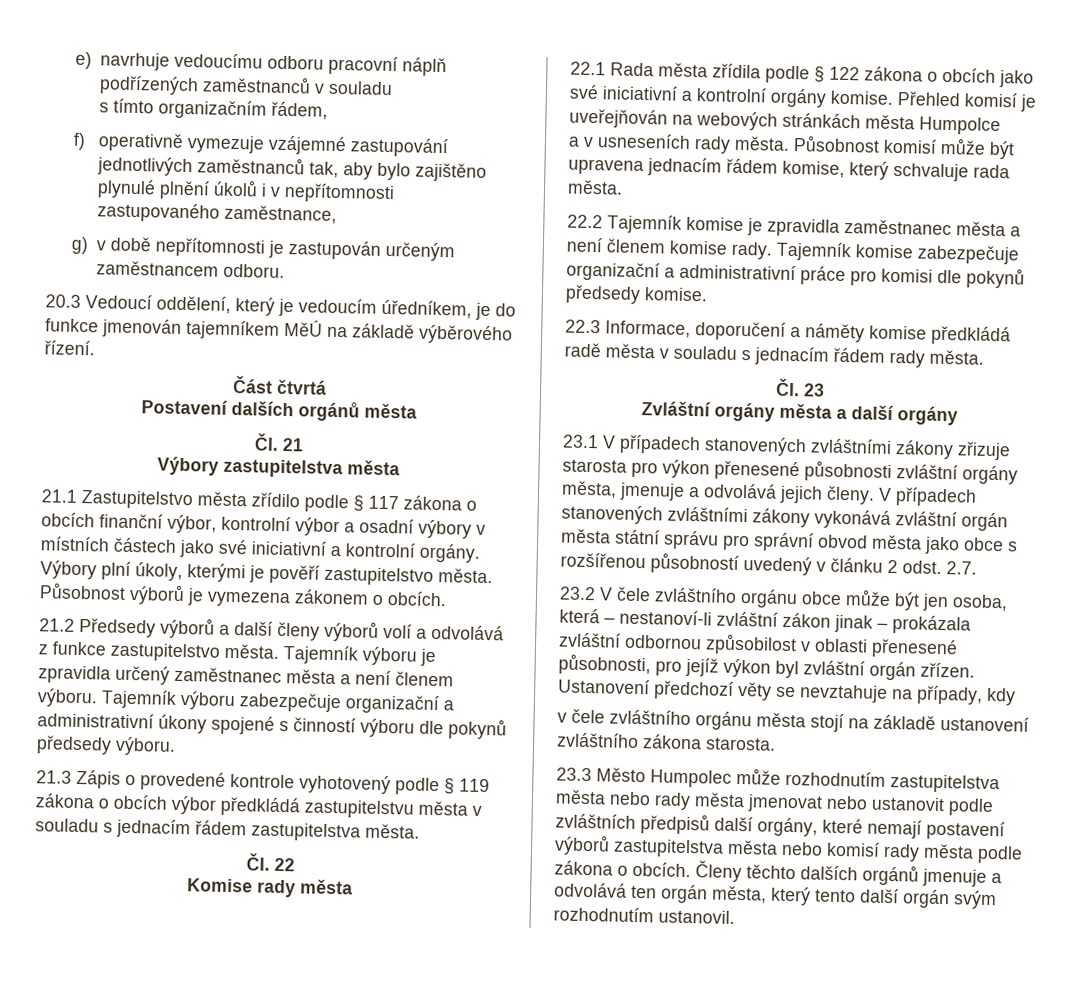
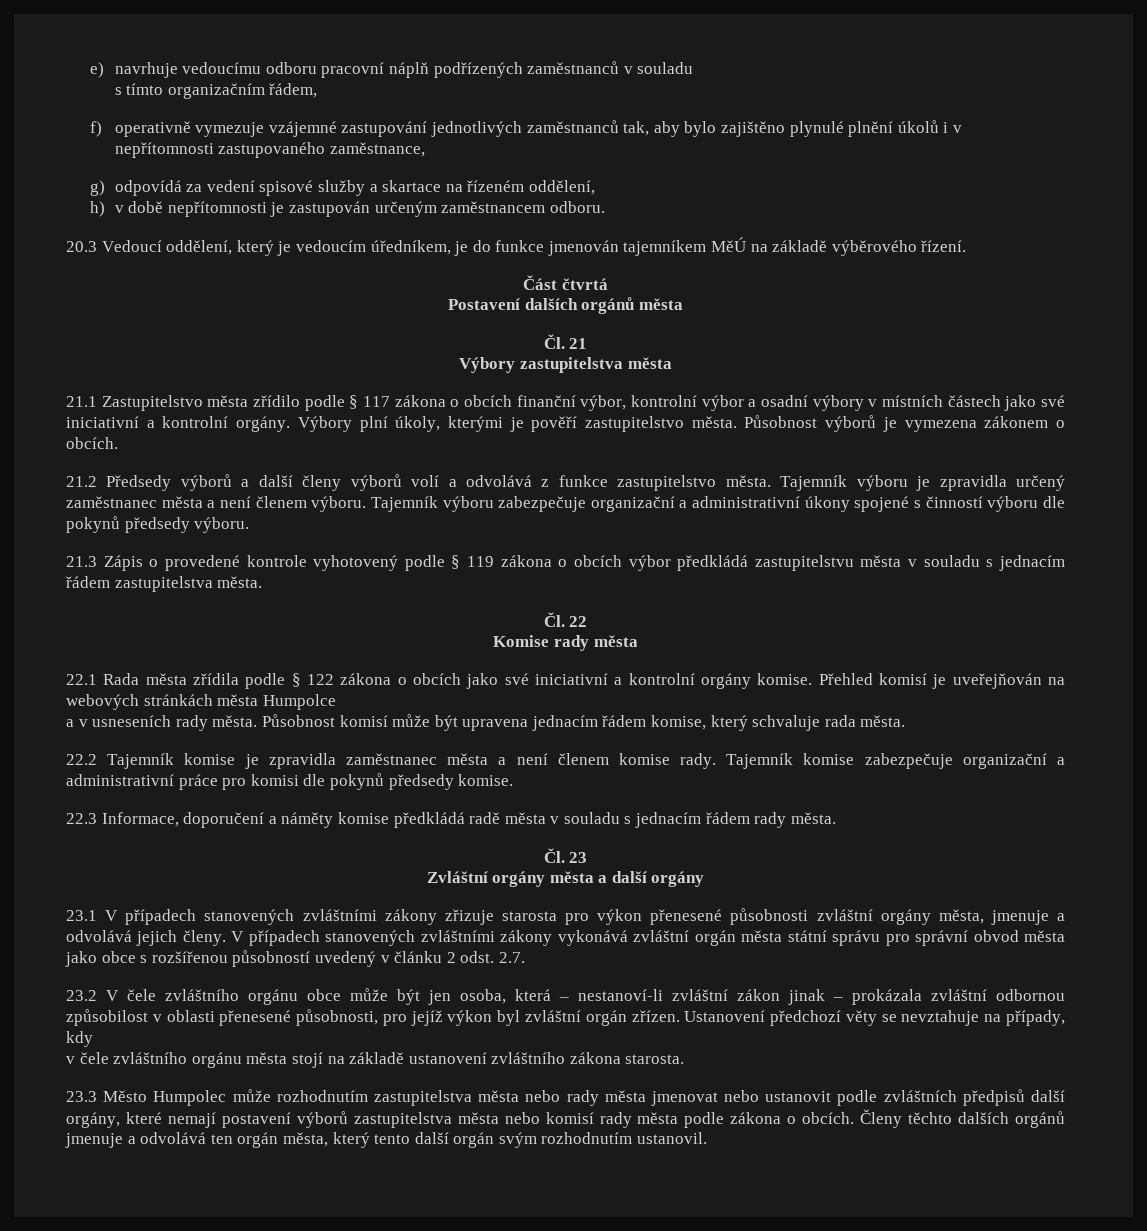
- g) v době nepřítomnosti je zastupován určeným zaměstnancem odboru.
+ g) odpovídá za vedení spisové služby a skartace na řízeném oddělení,
+ h) v době nepřítomnosti je zastupován určeným zaměstnancem odboru.

